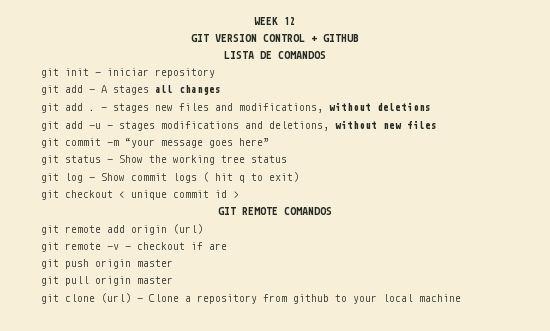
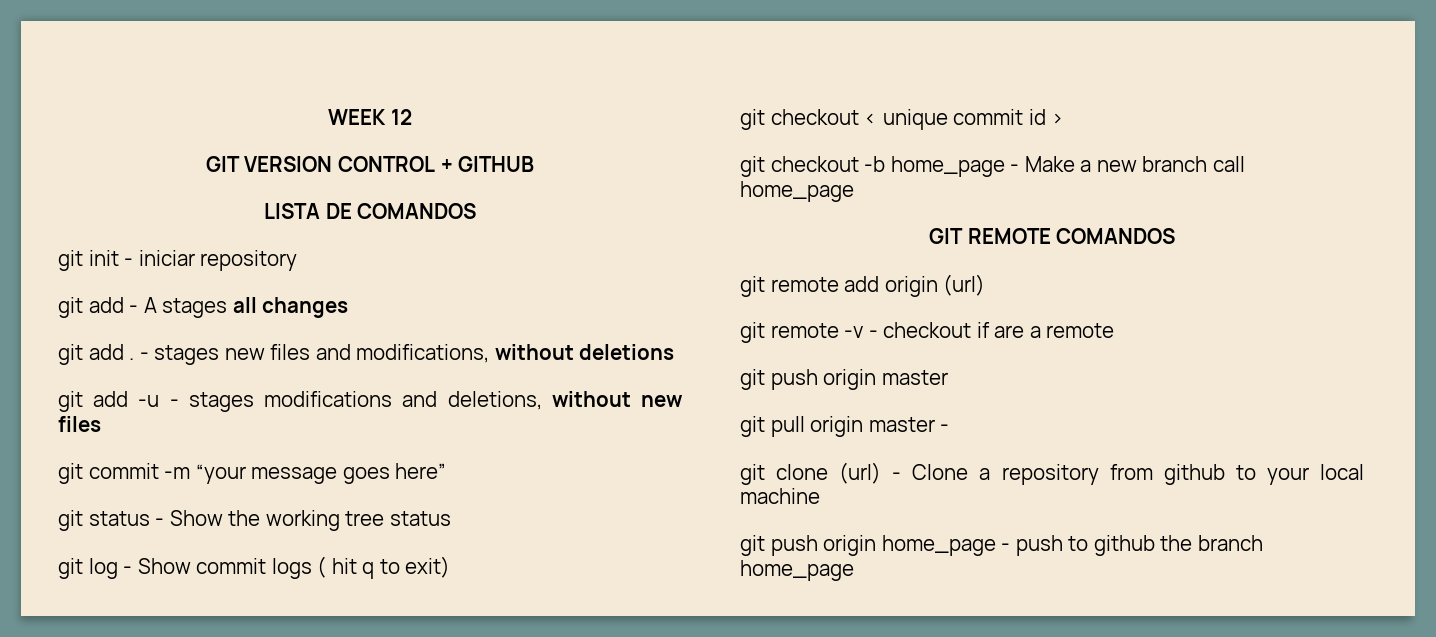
+ git checkout -b home_page - Make a new branch call home_page
- git remote -v - checkout if are
+ git remote -v - checkout if are a remote
- git pull origin master
+ git pull origin master -
+ git push origin home_page - push to github the branch home_page

